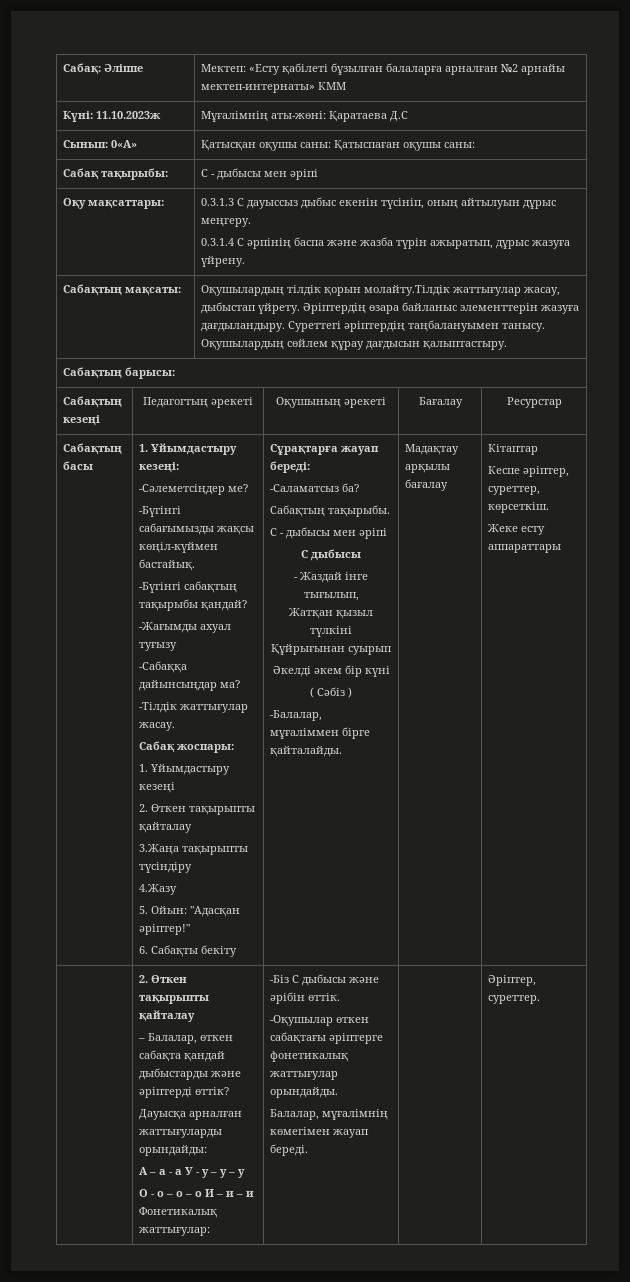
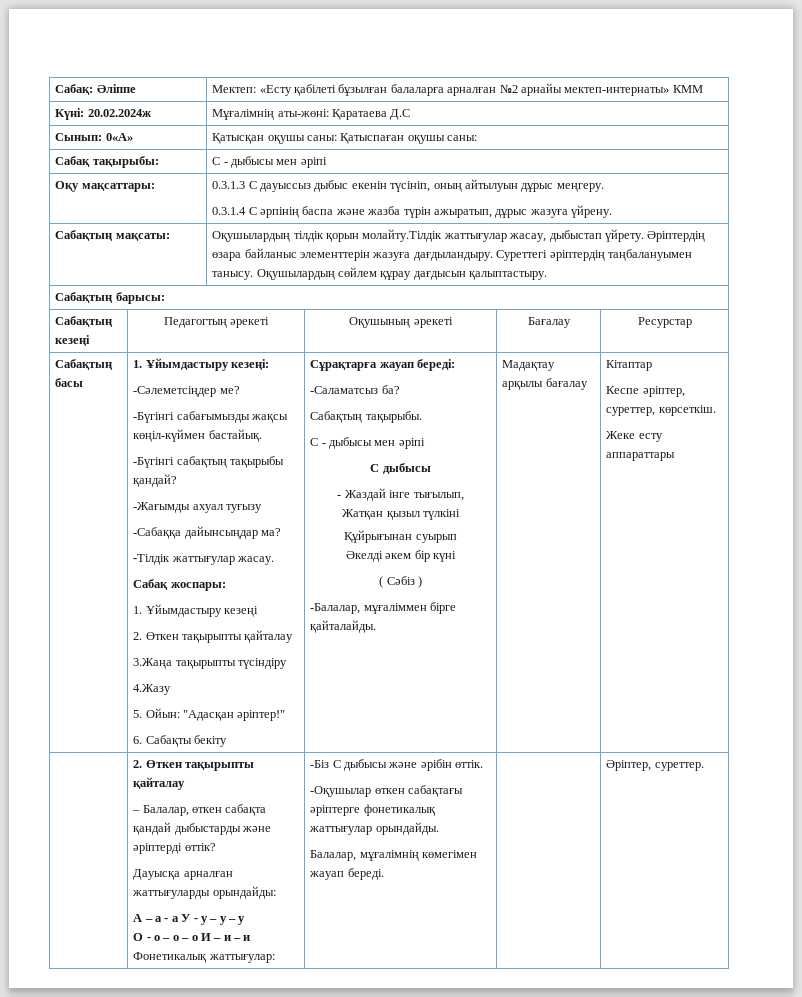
- Күні: 11.10.2023ж | Мұғалімнің аты-жөні: Қаратаева Д.С
+ Күні: 20.02.2024ж | Мұғалімнің аты-жөні: Қаратаева Д.С

